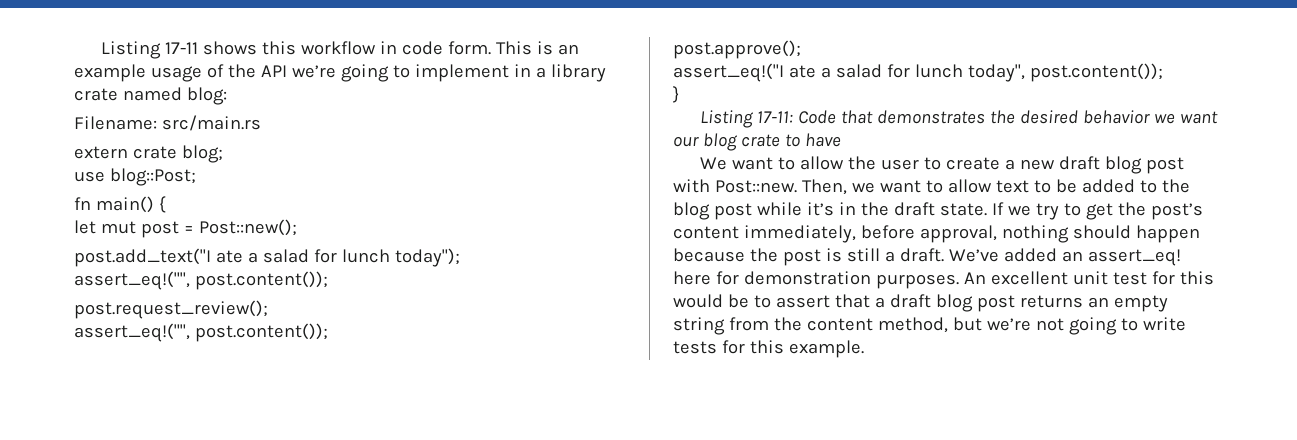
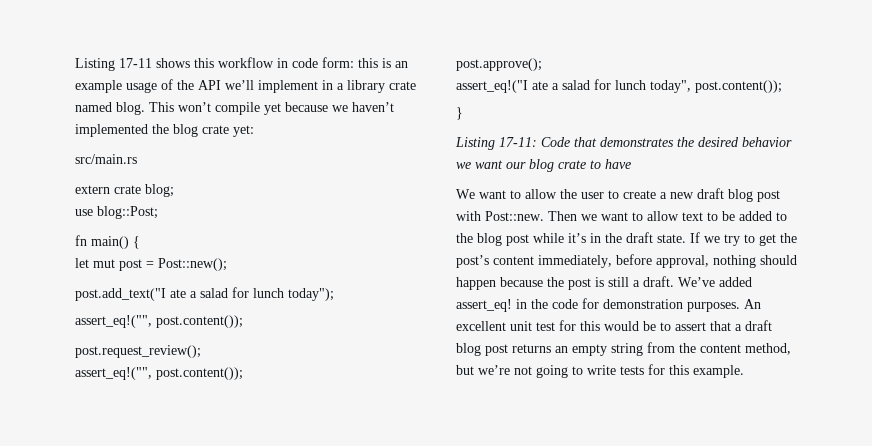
- Listing 17-11 shows this workflow in code form. This is an example usage of the API we’re going to implement in a library crate named blog:
- Filename: src/main.rs
+ Listing 17-11 shows this workflow in code form: this is an example usage of the API we’ll implement in a library crate named blog. This won’t compile yet because we haven’t implemented the blog crate yet:
+ src/main.rs
- Then, we want to allow text to be added to the blog post while it’s in the draft state.
+ Then we want to allow text to be added to the blog post while it’s in the draft state.
- We’ve added an assert_eq! here for demonstration purposes.
+ We’ve added assert_eq! in the code for demonstration purposes.

